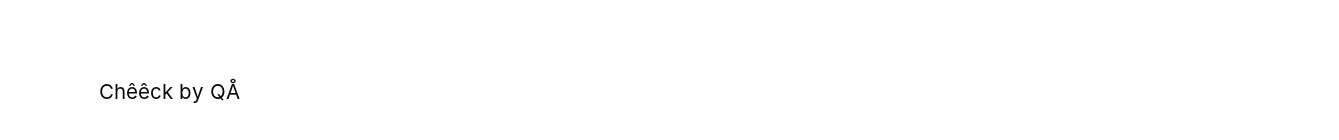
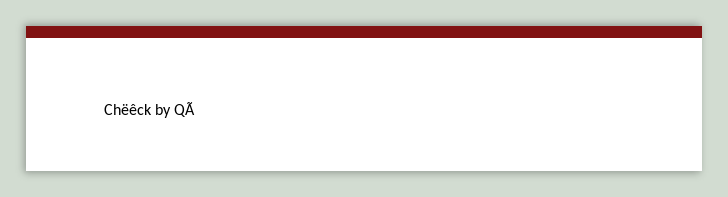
- Chêêck by QÅ
+ Chëêck by QÃ

